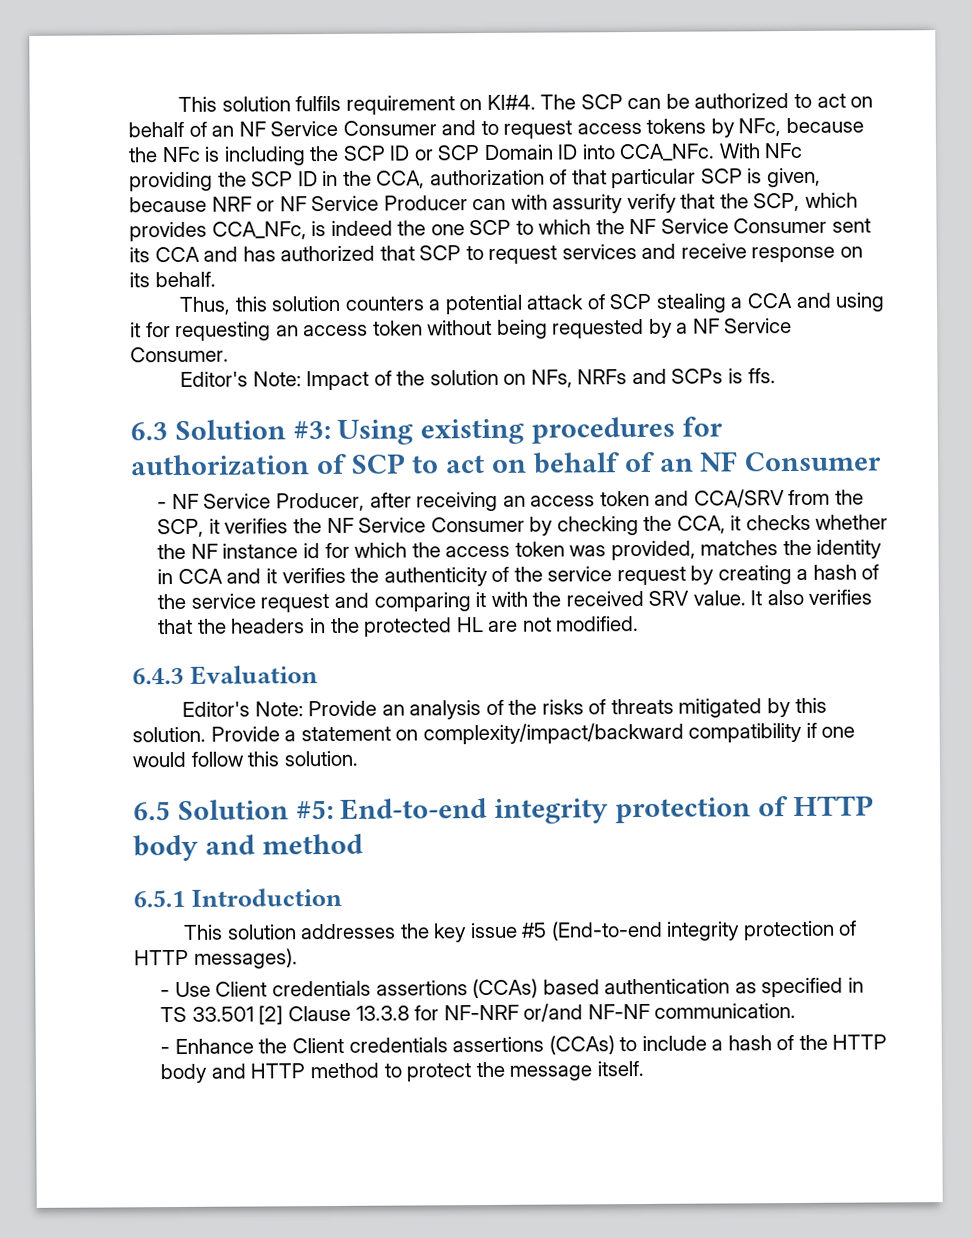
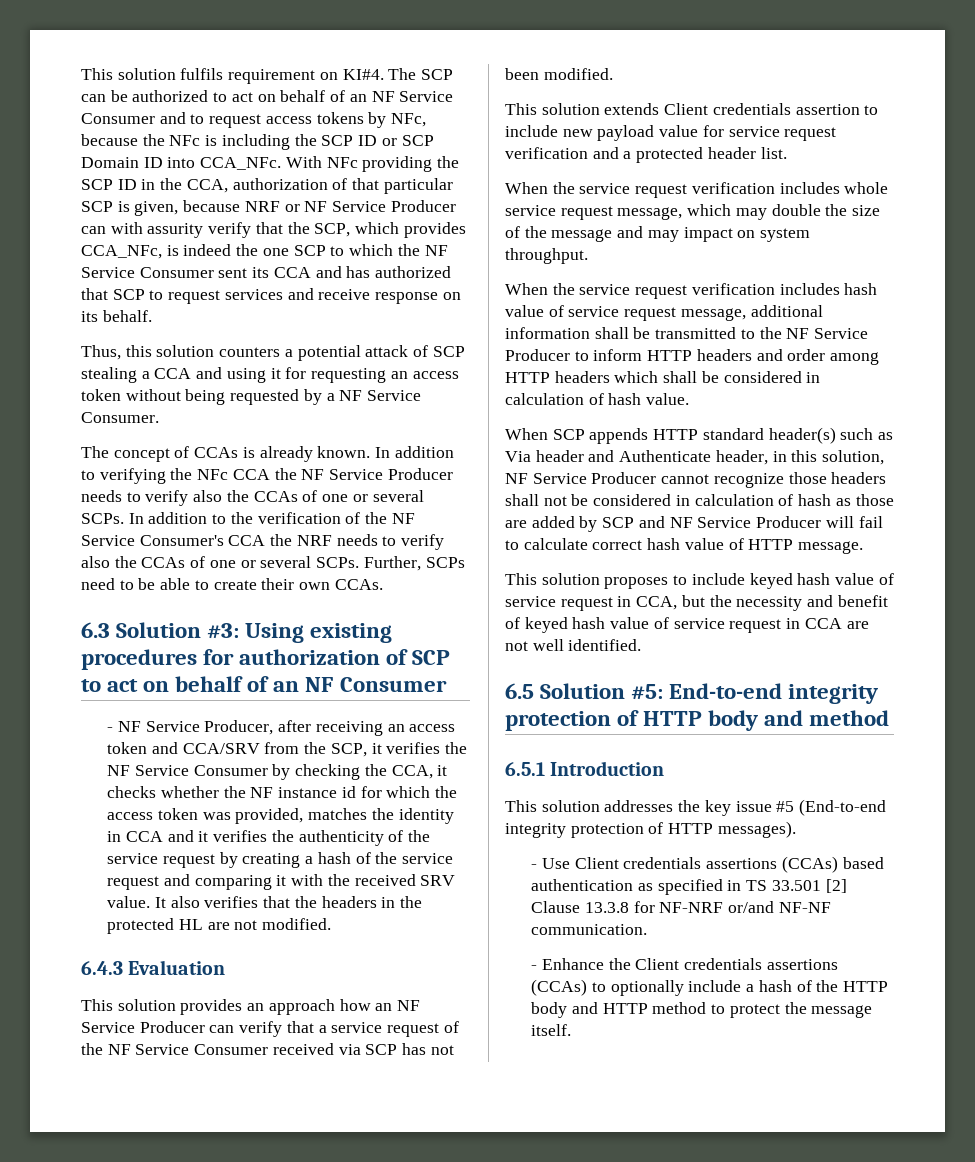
- Editor's Note: Impact of the solution on NFs, NRFs and SCPs is ffs.
+ The concept of CCAs is already known. In addition to verifying the NFc CCA the NF Service Producer needs to verify also the CCAs of one or several SCPs. In addition to the verification of the NF Service Consumer's CCA the NRF needs to verify also the CCAs of one or several SCPs. Further, SCPs need to be able to create their own CCAs.
- Editor's Note: Provide an analysis of the risks of threats mitigated by this solution. Provide a statement on complexity/impact/backward compatibility if one would follow this solution.
+ This solution provides an approach how an NF Service Producer can verify that a service request of the NF Service Consumer received via SCP has not been modified.
+ This solution extends Client credentials assertion to include new payload value for service request verification and a protected header list.
+ When the service request verification includes whole service request message, which may double the size of the message and may impact on system throughput.
+ When the service request verification includes hash value of service request message, additional information shall be transmitted to the NF Service Producer to inform HTTP headers and order among HTTP headers which shall be considered in calculation of hash value.
+ When SCP appends HTTP standard header(s) such as Via header and Authenticate header, in this solution, NF Service Producer cannot recognize those headers shall not be considered in calculation of hash as those are added by SCP and NF Service Producer will fail to calculate correct hash value of HTTP message.
+ This solution proposes to include keyed hash value of service request in CCA, but the necessity and benefit of keyed hash value of service request in CCA are not well identified.
- - Enhance the Client credentials assertions (CCAs) to include a hash of the HTTP body and HTTP method to protect the message itself.
+ - Enhance the Client credentials assertions (CCAs) to optionally include a hash of the HTTP body and HTTP method to protect the message itself.

